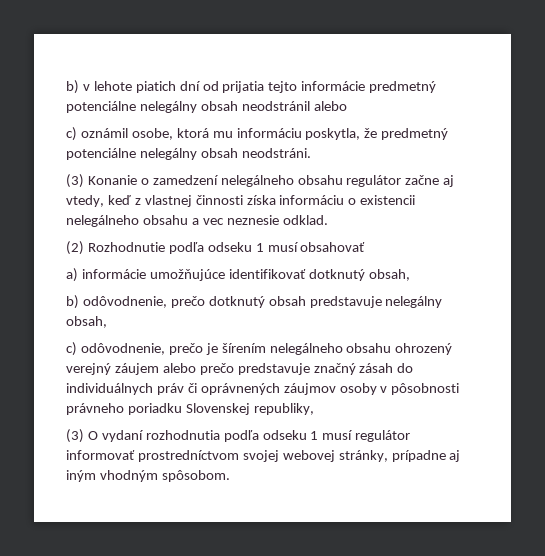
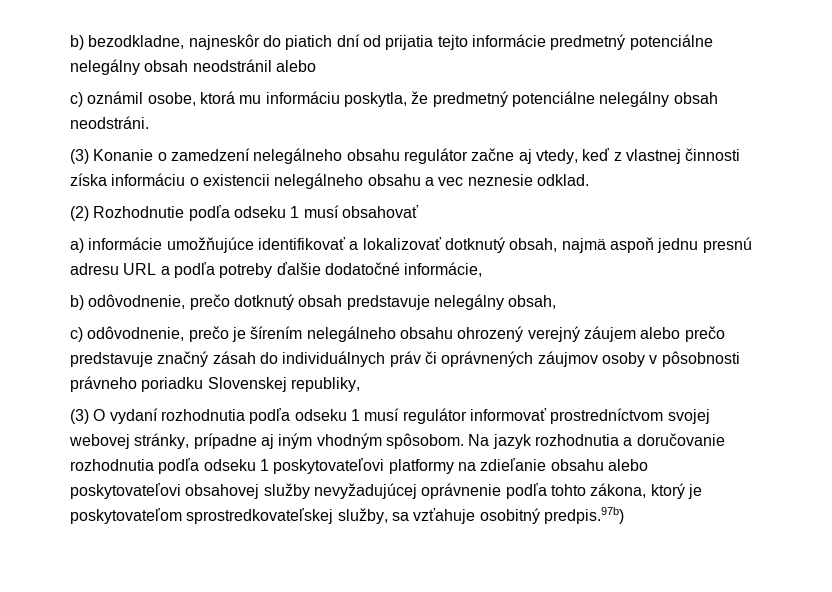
- b) v lehote piatich dní od prijatia tejto informácie predmetný potenciálne nelegálny obsah neodstránil alebo
+ b) bezodkladne, najneskôr do piatich dní od prijatia tejto informácie predmetný potenciálne nelegálny obsah neodstránil alebo
- a) informácie umožňujúce identifikovať dotknutý obsah,
+ a) informácie umožňujúce identifikovať a lokalizovať dotknutý obsah, najmä aspoň jednu presnú adresu URL a podľa potreby ďalšie dodatočné informácie,
+ Na jazyk rozhodnutia a doručovanie rozhodnutia podľa odseku 1 poskytovateľovi platformy na zdieľanie obsahu alebo poskytovateľovi obsahovej služby nevyžadujúcej oprávnenie podľa tohto zákona, ktorý je poskytovateľom sprostredkovateľskej služby, sa vzťahuje osobitný predpis.97b)

